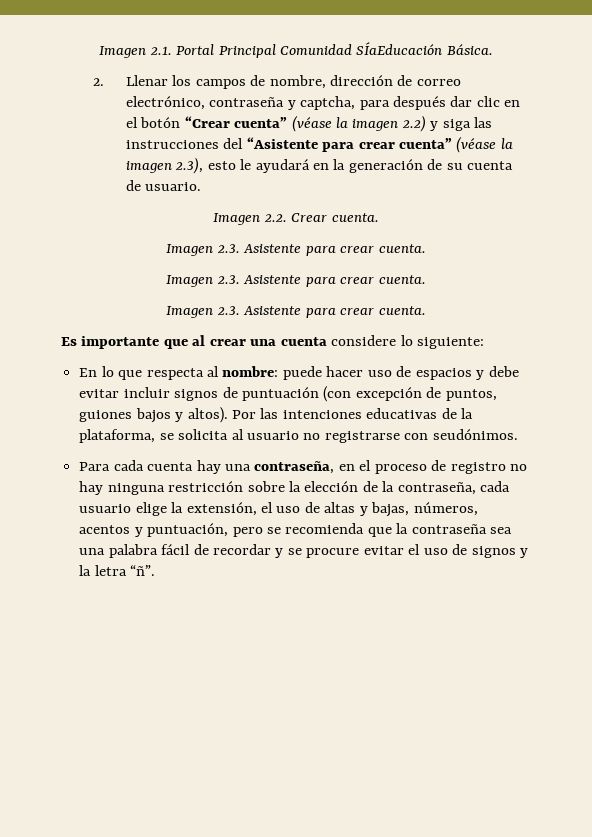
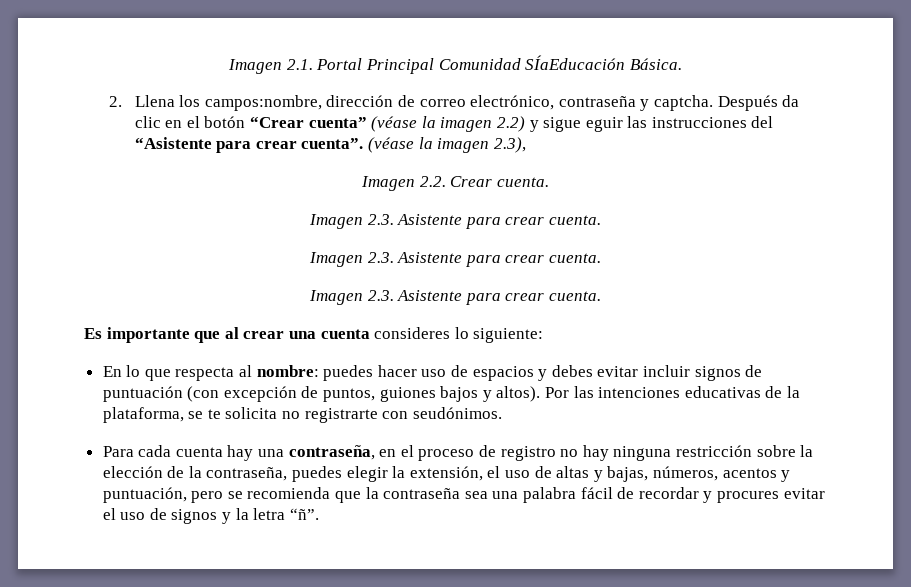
- 2. Llenar los campos de nombre, dirección de correo electrónico, contraseña y captcha, para después dar clic en el botón “Crear cuenta” (véase la imagen 2.2) y siga las instrucciones del “Asistente para crear cuenta” (véase la imagen 2.3), esto le ayudará en la generación de su cuenta de usuario.
+ 2. Llena los campos:nombre, dirección de correo electrónico, contraseña y captcha. Después da clic en el botón “Crear cuenta” (véase la imagen 2.2) y sigue eguir las instrucciones del “Asistente para crear cuenta”. (véase la imagen 2.3),
- Es importante que al crear una cuenta considere lo siguiente:
+ Es importante que al crear una cuenta consideres lo siguiente:
- En lo que respecta al nombre: puede hacer uso de espacios y debe evitar incluir signos de puntuación (con excepción de puntos, guiones bajos y altos).
+ En lo que respecta al nombre: puedes hacer uso de espacios y debes evitar incluir signos de puntuación (con excepción de puntos, guiones bajos y altos).
- Por las intenciones educativas de la plataforma, se solicita al usuario no registrarse con seudónimos.
+ Por las intenciones educativas de la plataforma, se te solicita no registrarte con seudónimos.
- Para cada cuenta hay una contraseña, en el proceso de registro no hay ninguna restricción sobre la elección de la contraseña, cada usuario elige la extensión, el uso de altas y bajas, números, acentos y puntuación, pero se recomienda que la contraseña sea una palabra fácil de recordar y se procure evitar el uso de signos y la letra “ñ”.
+ Para cada cuenta hay una contraseña, en el proceso de registro no hay ninguna restricción sobre la elección de la contraseña, puedes elegir la extensión, el uso de altas y bajas, números, acentos y puntuación, pero se recomienda que la contraseña sea una palabra fácil de recordar y procures evitar el uso de signos y la letra “ñ”.

